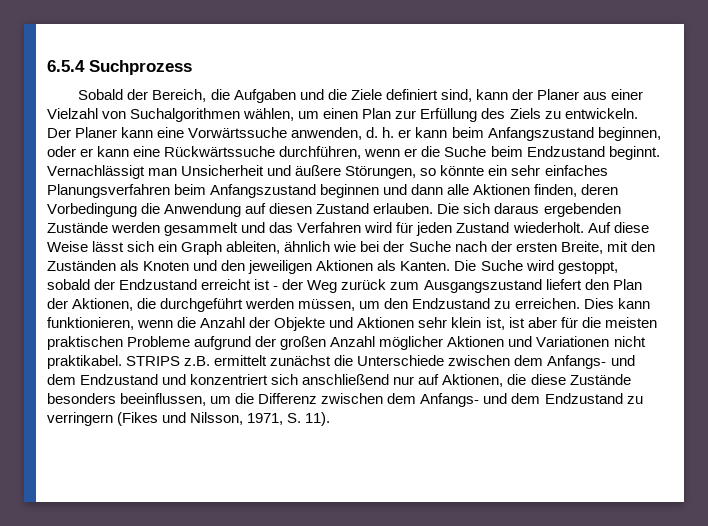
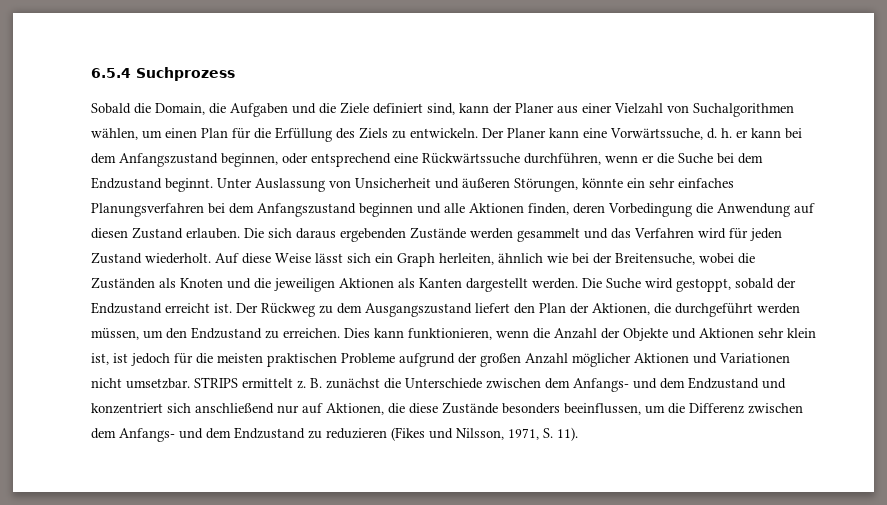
- Sobald der Bereich, die Aufgaben und die Ziele definiert sind, kann der Planer aus einer Vielzahl von Suchalgorithmen wählen, um einen Plan zur Erfüllung des Ziels zu entwickeln.
+ Sobald die Domain, die Aufgaben und die Ziele definiert sind, kann der Planer aus einer Vielzahl von Suchalgorithmen wählen, um einen Plan für die Erfüllung des Ziels zu entwickeln.
- Der Planer kann eine Vorwärtssuche anwenden, d. h. er kann beim Anfangszustand beginnen, oder er kann eine Rückwärtssuche durchführen, wenn er die Suche beim Endzustand beginnt. Vernachlässigt man Unsicherheit und äußere Störungen, so könnte ein sehr einfaches Planungsverfahren beim Anfangszustand beginnen und dann alle Aktionen finden, deren Vorbedingung die Anwendung auf diesen Zustand erlauben.
+ Der Planer kann eine Vorwärtssuche, d. h. er kann bei dem Anfangszustand beginnen, oder entsprechend eine Rückwärtssuche durchführen, wenn er die Suche bei dem Endzustand beginnt. Unter Auslassung von Unsicherheit und äußeren Störungen, könnte ein sehr einfaches Planungsverfahren bei dem Anfangszustand beginnen und alle Aktionen finden, deren Vorbedingung die Anwendung auf diesen Zustand erlauben.
- Auf diese Weise lässt sich ein Graph ableiten, ähnlich wie bei der Suche nach der ersten Breite, mit den Zuständen als Knoten und den jeweiligen Aktionen als Kanten.
+ Auf diese Weise lässt sich ein Graph herleiten, ähnlich wie bei der Breitensuche, wobei die Zuständen als Knoten und die jeweiligen Aktionen als Kanten dargestellt werden.
- Die Suche wird gestoppt, sobald der Endzustand erreicht ist - der Weg zurück zum Ausgangszustand liefert den Plan der Aktionen, die durchgeführt werden müssen, um den Endzustand zu erreichen.
+ Die Suche wird gestoppt, sobald der Endzustand erreicht ist. Der Rückweg zu dem Ausgangszustand liefert den Plan der Aktionen, die durchgeführt werden müssen, um den Endzustand zu erreichen.
- Dies kann funktionieren, wenn die Anzahl der Objekte und Aktionen sehr klein ist, ist aber für die meisten praktischen Probleme aufgrund der großen Anzahl möglicher Aktionen und Variationen nicht praktikabel. STRIPS z.B. ermittelt zunächst die Unterschiede zwischen dem Anfangs- und dem Endzustand und konzentriert sich anschließend nur auf Aktionen, die diese Zustände besonders beeinflussen, um die Differenz zwischen dem Anfangs- und dem Endzustand zu verringern (Fikes und Nilsson, 1971, S. 11).
+ Dies kann funktionieren, wenn die Anzahl der Objekte und Aktionen sehr klein ist, ist jedoch für die meisten praktischen Probleme aufgrund der großen Anzahl möglicher Aktionen und Variationen nicht umsetzbar. STRIPS ermittelt z. B. zunächst die Unterschiede zwischen dem Anfangs- und dem Endzustand und konzentriert sich anschließend nur auf Aktionen, die diese Zustände besonders beeinflussen, um die Differenz zwischen dem Anfangs- und dem Endzustand zu reduzieren (Fikes und Nilsson, 1971, S. 11).

